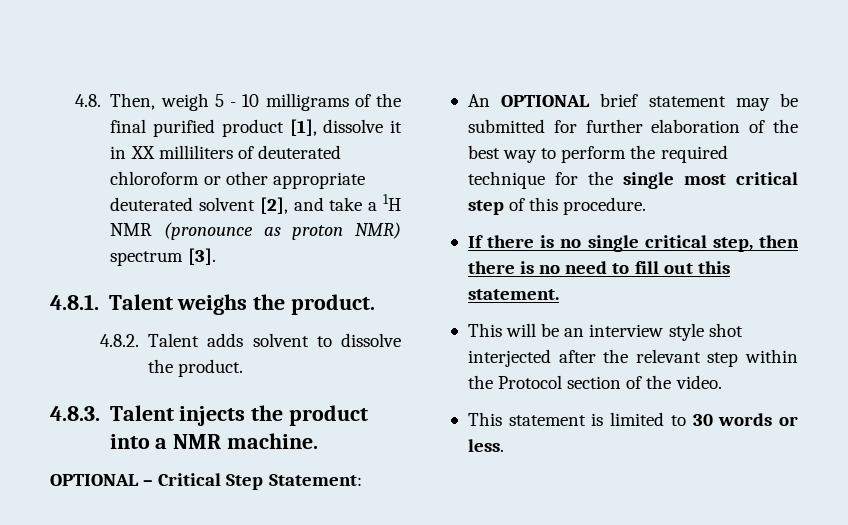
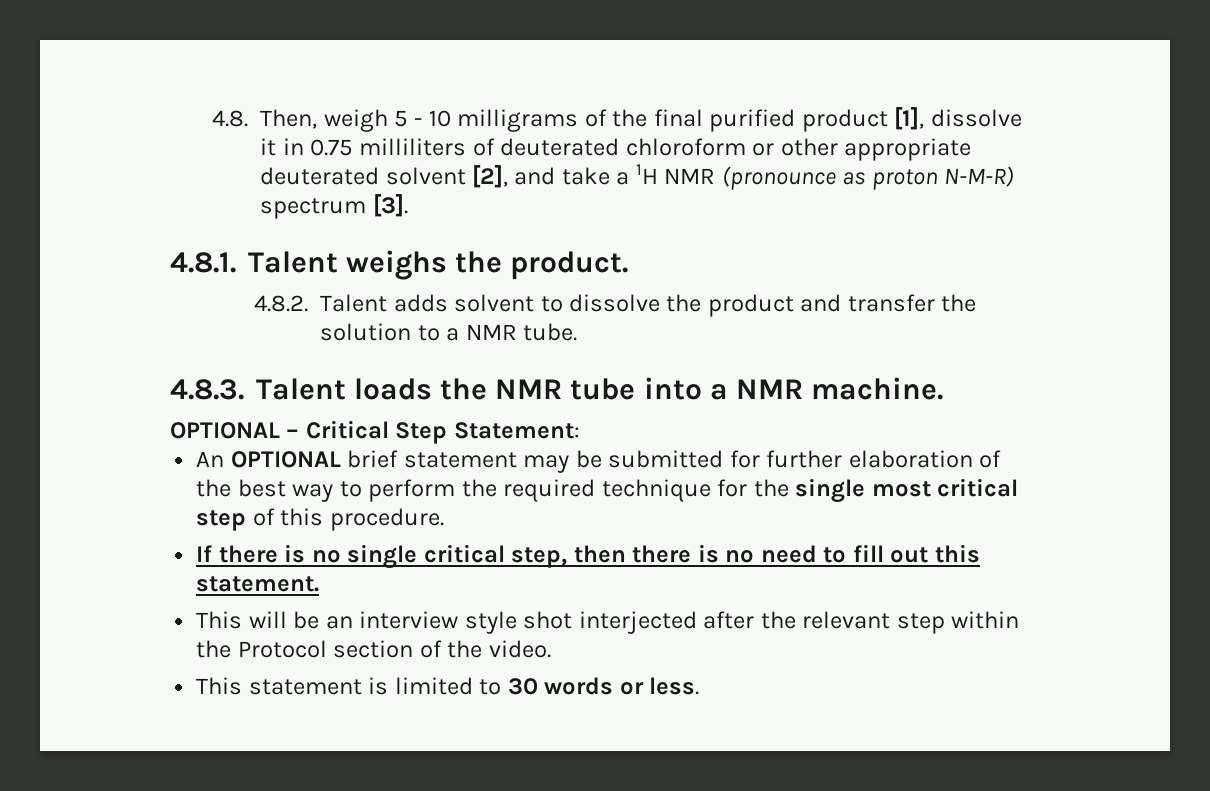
- 4.8. Then, weigh 5 - 10 milligrams of the final purified product [1], dissolve it in XX milliliters of deuterated chloroform or other appropriate deuterated solvent [2], and take a 1H NMR (pronounce as proton NMR) spectrum [3].
+ 4.8. Then, weigh 5 - 10 milligrams of the final purified product [1], dissolve it in 0.75 milliliters of deuterated chloroform or other appropriate deuterated solvent [2], and take a 1H NMR (pronounce as proton N-M-R) spectrum [3].
- 4.8.2. Talent adds solvent to dissolve the product.
- 4.8.3. Talent injects the product into a NMR machine.
+ 4.8.2. Talent adds solvent to dissolve the product and transfer the solution to a NMR tube.
+ 4.8.3. Talent loads the NMR tube into a NMR machine.

